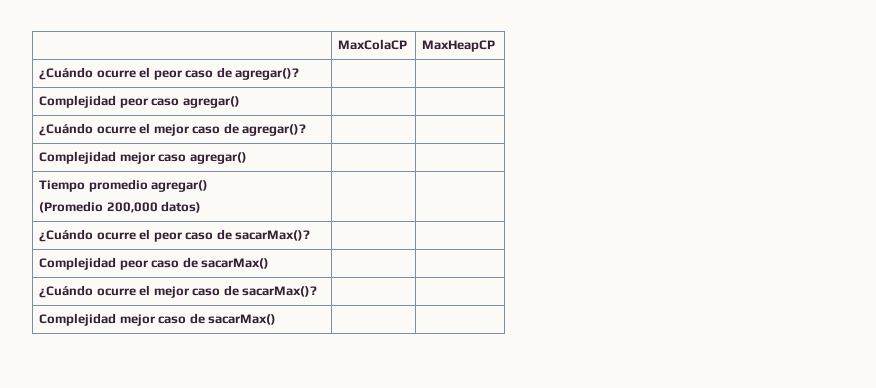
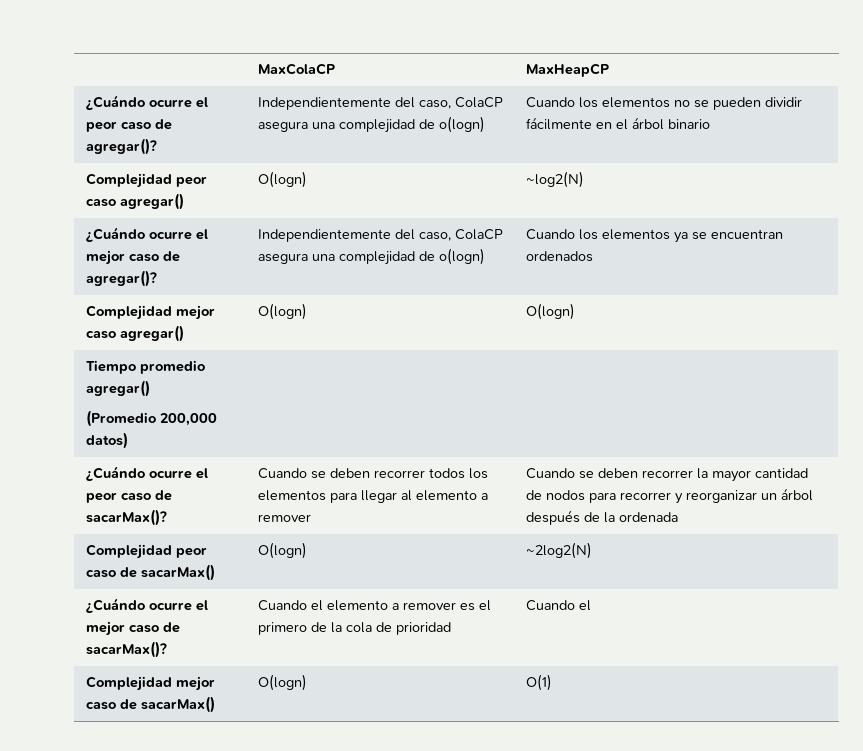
- ¿Cuándo ocurre el peor caso de agregar()? | |
+ ¿Cuándo ocurre el peor caso de agregar()? | Independientemente del caso, ColaCP asegura una complejidad de o(logn) | Cuando los elementos no se pueden dividir fácilmente en el árbol binario
- Complejidad peor caso agregar() | |
+ Complejidad peor caso agregar() | O(logn) | ~log2(N)
- ¿Cuándo ocurre el mejor caso de agregar()? | |
+ ¿Cuándo ocurre el mejor caso de agregar()? | Independientemente del caso, ColaCP asegura una complejidad de o(logn) | Cuando los elementos ya se encuentran ordenados
- Complejidad mejor caso agregar() | |
+ Complejidad mejor caso agregar() | O(logn) | O(logn)
- ¿Cuándo ocurre el peor caso de sacarMax()? | |
+ ¿Cuándo ocurre el peor caso de sacarMax()? | Cuando se deben recorrer todos los elementos para llegar al elemento a remover | Cuando se deben recorrer la mayor cantidad de nodos para recorrer y reorganizar un árbol después de la ordenada
- Complejidad peor caso de sacarMax() | |
+ Complejidad peor caso de sacarMax() | O(logn) | ~2log2(N)
- ¿Cuándo ocurre el mejor caso de sacarMax()? | |
+ ¿Cuándo ocurre el mejor caso de sacarMax()? | Cuando el elemento a remover es el primero de la cola de prioridad | Cuando el
- Complejidad mejor caso de sacarMax() | |
+ Complejidad mejor caso de sacarMax() | O(logn) | O(1)

